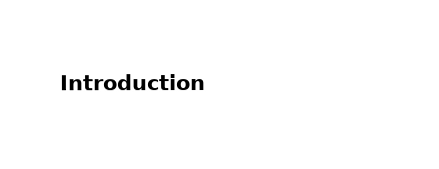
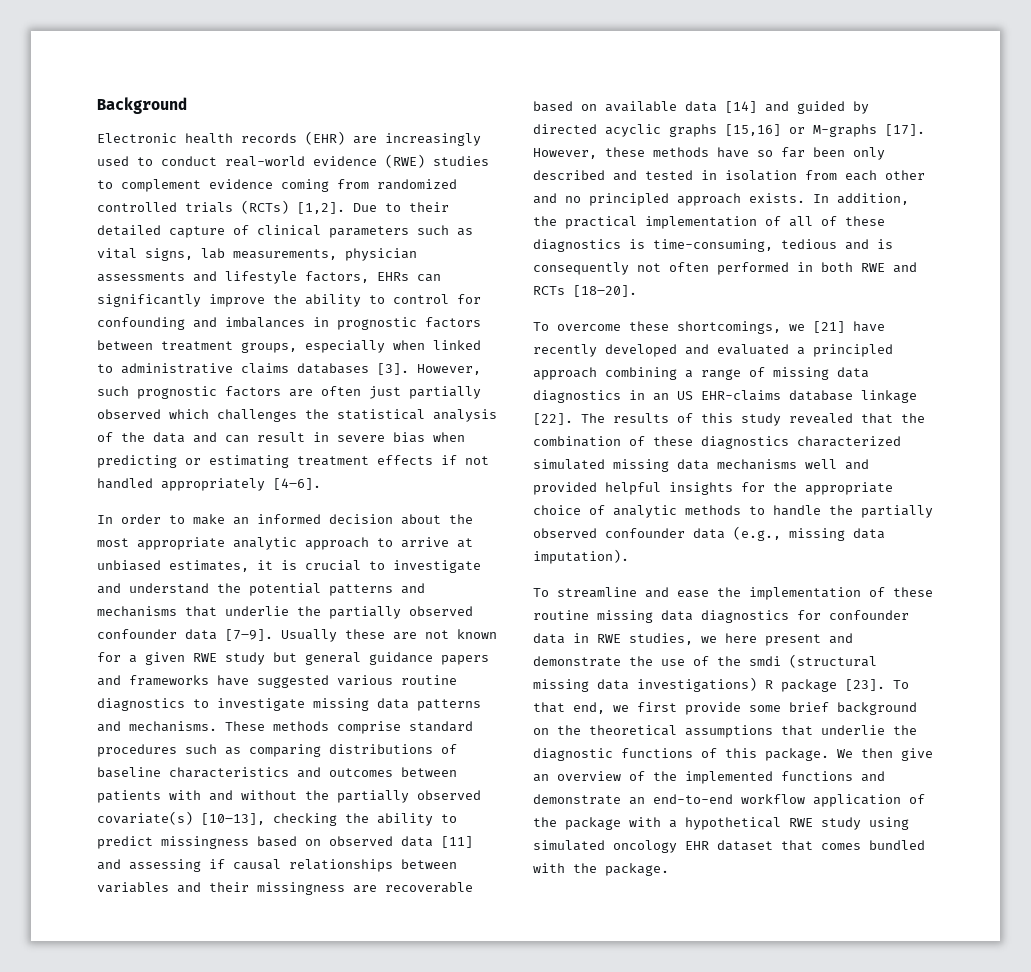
- Introduction
+ Background
+ Electronic health records (EHR) are increasingly used to conduct real-world evidence (RWE) studies to complement evidence coming from randomized controlled trials (RCTs) [1,2]. Due to their detailed capture of clinical parameters such as vital signs, lab measurements, physician assessments and lifestyle factors, EHRs can significantly improve the ability to control for confounding and imbalances in prognostic factors between treatment groups, especially when linked to administrative claims databases [3]. However, such prognostic factors are often just partially observed which challenges the statistical analysis of the data and can result in severe bias when predicting or estimating treatment effects if not handled appropriately [4–6].
+ In order to make an informed decision about the most appropriate analytic approach to arrive at unbiased estimates, it is crucial to investigate and understand the potential patterns and mechanisms that underlie the partially observed confounder data [7–9]. Usually these are not known for a given RWE study but general guidance papers and frameworks have suggested various routine diagnostics to investigate missing data patterns and mechanisms. These methods comprise standard procedures such as comparing distributions of baseline characteristics and outcomes between patients with and without the partially observed covariate(s) [10–13], checking the ability to predict missingness based on observed data [11] and assessing if causal relationships between variables and their missingness are recoverable based on available data [14] and guided by directed acyclic graphs [15,16] or M-graphs [17]. However, these methods have so far been only described and tested in isolation from each other and no principled approach exists. In addition, the practical implementation of all of these diagnostics is time-consuming, tedious and is consequently not often performed in both RWE and RCTs [18–20].
+ To overcome these shortcomings, we [21] have recently developed and evaluated a principled approach combining a range of missing data diagnostics in an US EHR-claims database linkage [22]. The results of this study revealed that the combination of these diagnostics characterized simulated missing data mechanisms well and provided helpful insights for the appropriate choice of analytic methods to handle the partially observed confounder data (e.g., missing data imputation).
+ To streamline and ease the implementation of these routine missing data diagnostics for confounder data in RWE studies, we here present and demonstrate the use of the smdi (structural missing data investigations) R package [23]. To that end, we first provide some brief background on the theoretical assumptions that underlie the diagnostic functions of this package. We then give an overview of the implemented functions and demonstrate an end-to-end workflow application of the package with a hypothetical RWE study using simulated oncology EHR dataset that comes bundled with the package.

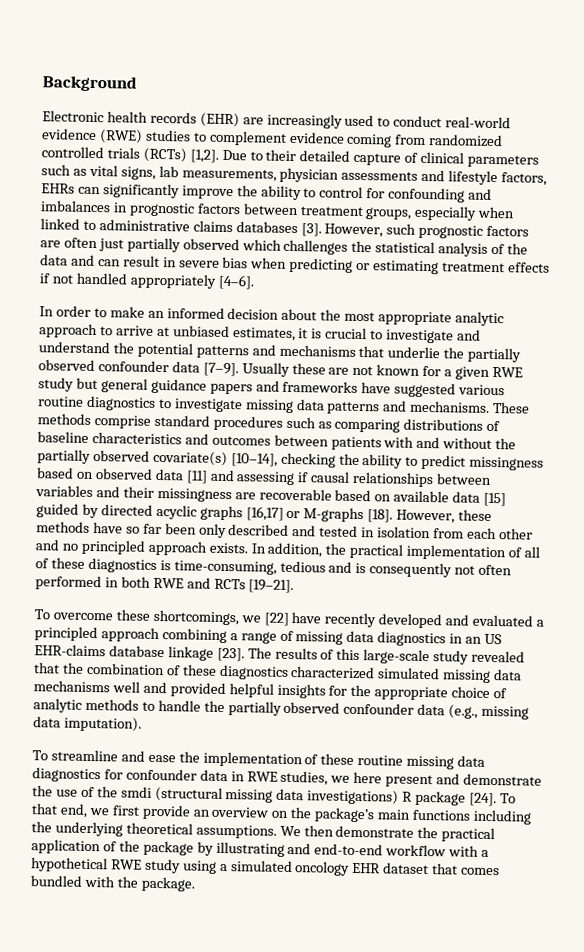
- These methods comprise standard procedures such as comparing distributions of baseline characteristics and outcomes between patients with and without the partially observed covariate(s) [10–13], checking the ability to predict missingness based on observed data [11] and assessing if causal relationships between variables and their missingness are recoverable based on available data [14] and guided by directed acyclic graphs [15,16] or M-graphs [17].
+ These methods comprise standard procedures such as comparing distributions of baseline characteristics and outcomes between patients with and without the partially observed covariate(s) [10–14], checking the ability to predict missingness based on observed data [11] and assessing if causal relationships between variables and their missingness are recoverable based on available data [15] guided by directed acyclic graphs [16,17] or M-graphs [18].
- In addition, the practical implementation of all of these diagnostics is time-consuming, tedious and is consequently not often performed in both RWE and RCTs [18–20].
+ In addition, the practical implementation of all of these diagnostics is time-consuming, tedious and is consequently not often performed in both RWE and RCTs [19–21].
- To overcome these shortcomings, we [21] have recently developed and evaluated a principled approach combining a range of missing data diagnostics in an US EHR-claims database linkage [22].
+ To overcome these shortcomings, we [22] have recently developed and evaluated a principled approach combining a range of missing data diagnostics in an US EHR-claims database linkage [23].
- The results of this study revealed that the combination of these diagnostics characterized simulated missing data mechanisms well and provided helpful insights for the appropriate choice of analytic methods to handle the partially observed confounder data (e.g., missing data imputation).
+ The results of this large-scale study revealed that the combination of these diagnostics characterized simulated missing data mechanisms well and provided helpful insights for the appropriate choice of analytic methods to handle the partially observed confounder data (e.g., missing data imputation).
- To streamline and ease the implementation of these routine missing data diagnostics for confounder data in RWE studies, we here present and demonstrate the use of the smdi (structural missing data investigations) R package [23].
+ To streamline and ease the implementation of these routine missing data diagnostics for confounder data in RWE studies, we here present and demonstrate the use of the smdi (structural missing data investigations) R package [24].
- To that end, we first provide some brief background on the theoretical assumptions that underlie the diagnostic functions of this package. We then give an overview of the implemented functions and demonstrate an end-to-end workflow application of the package with a hypothetical RWE study using simulated oncology EHR dataset that comes bundled with the package.
+ To that end, we first provide an overview on the package’s main functions including the underlying theoretical assumptions. We then demonstrate the practical application of the package by illustrating and end-to-end workflow with a hypothetical RWE study using a simulated oncology EHR dataset that comes bundled with the package.

